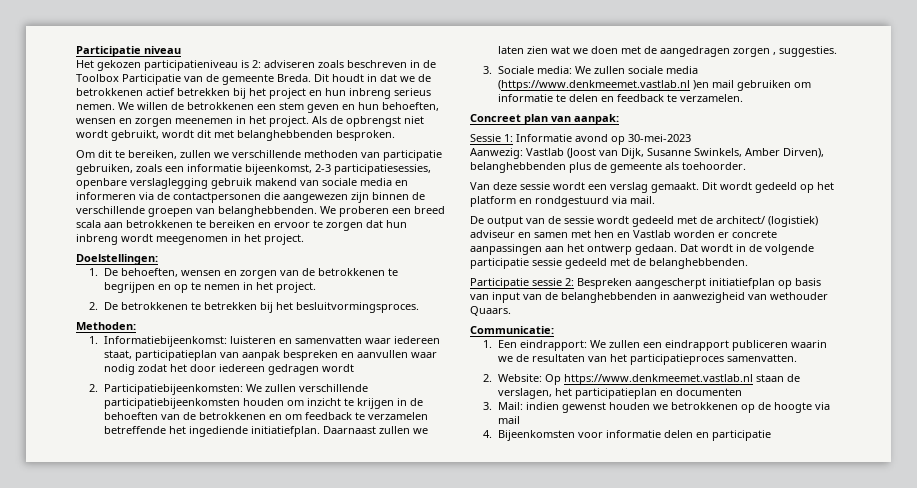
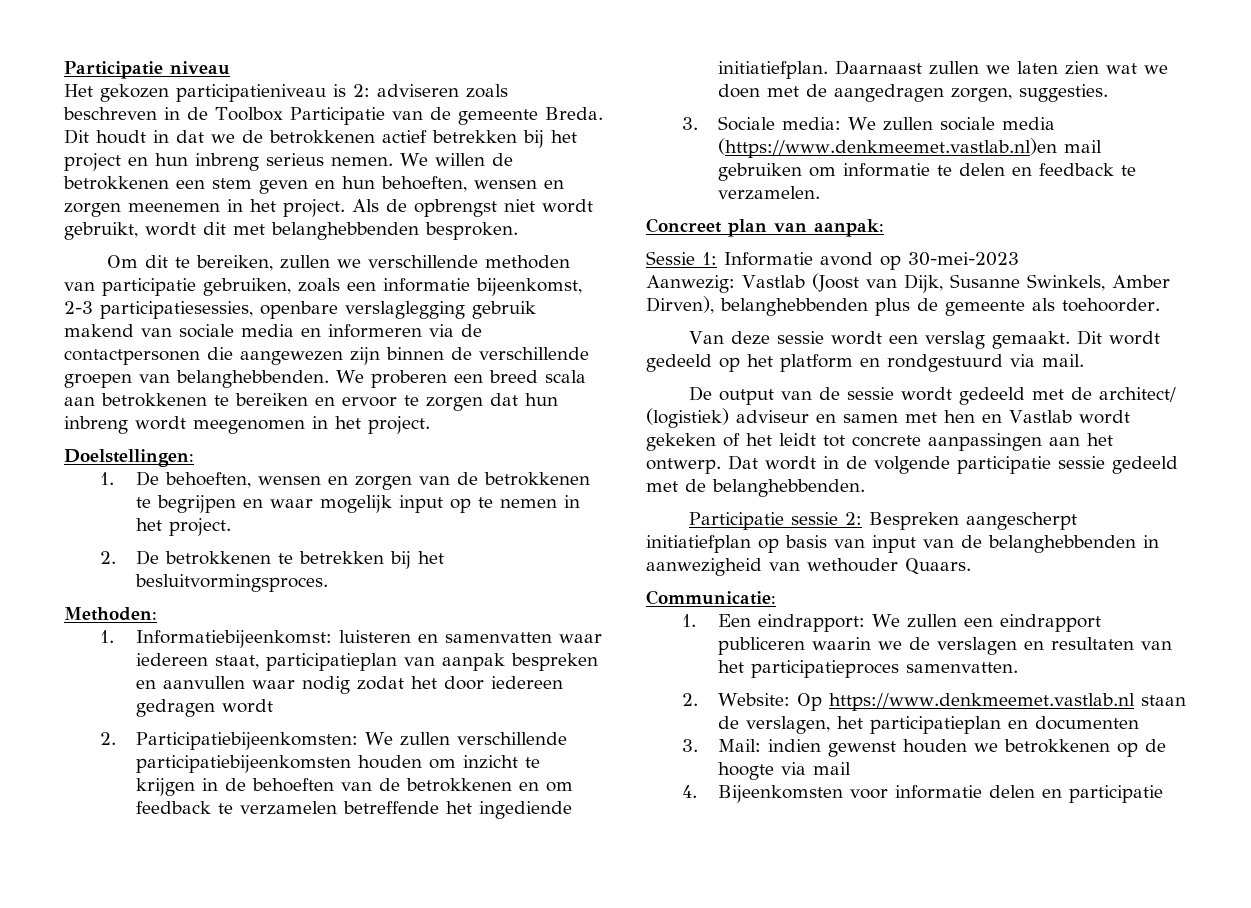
- 1. De behoeften, wensen en zorgen van de betrokkenen te begrijpen en op te nemen in het project.
+ 1. De behoeften, wensen en zorgen van de betrokkenen te begrijpen en waar mogelijk input op te nemen in het project.
- Daarnaast zullen we laten zien wat we doen met de aangedragen zorgen , suggesties.
+ Daarnaast zullen we laten zien wat we doen met de aangedragen zorgen, suggesties.
- 3. Sociale media: We zullen sociale media (https://www.denkmeemet.vastlab.nl )en mail gebruiken om informatie te delen en feedback te verzamelen.
+ 3. Sociale media: We zullen sociale media (https://www.denkmeemet.vastlab.nl)en mail gebruiken om informatie te delen en feedback te verzamelen.
- De output van de sessie wordt gedeeld met de architect/ (logistiek) adviseur en samen met hen en Vastlab worden er concrete aanpassingen aan het ontwerp gedaan.
+ De output van de sessie wordt gedeeld met de architect/ (logistiek) adviseur en samen met hen en Vastlab wordt gekeken of het leidt tot concrete aanpassingen aan het ontwerp.
- 1. Een eindrapport: We zullen een eindrapport publiceren waarin we de resultaten van het participatieproces samenvatten.
+ 1. Een eindrapport: We zullen een eindrapport publiceren waarin we de verslagen en resultaten van het participatieproces samenvatten.

